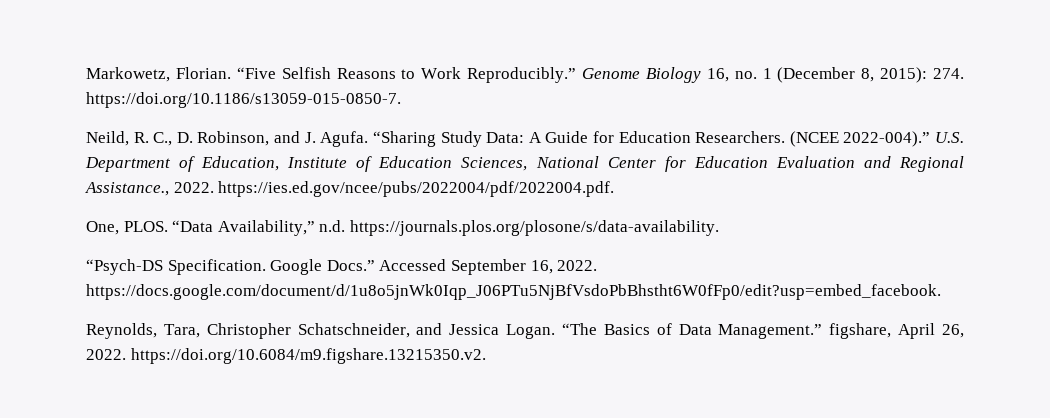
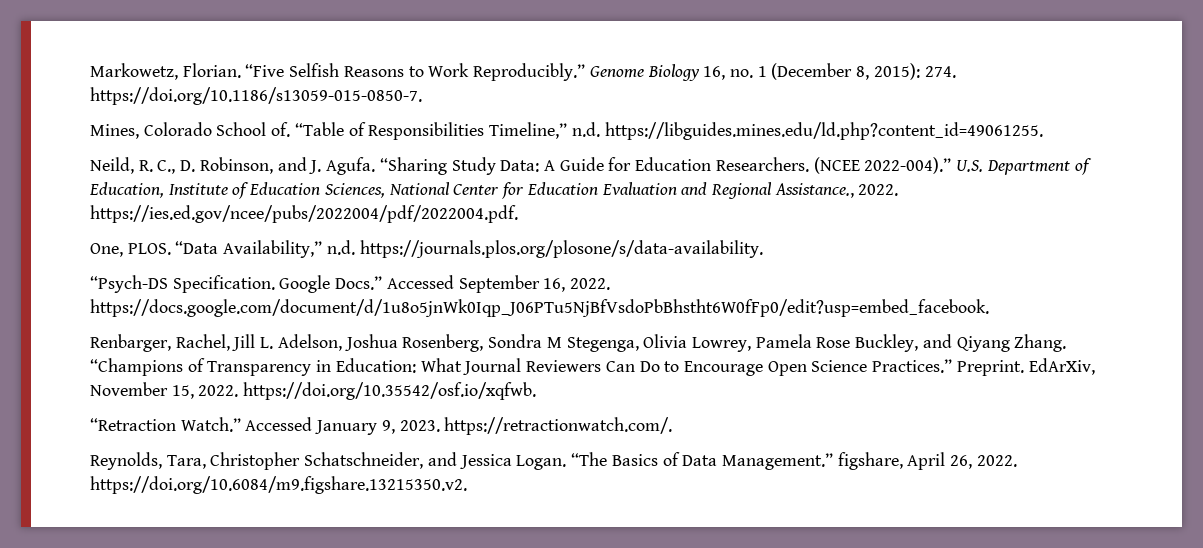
+ Mines, Colorado School of. “Table of Responsibilities Timeline,” n.d. https://libguides.mines.edu/ld.php?content_id=49061255.
+ Renbarger, Rachel, Jill L. Adelson, Joshua Rosenberg, Sondra M Stegenga, Olivia Lowrey, Pamela Rose Buckley, and Qiyang Zhang. “Champions of Transparency in Education: What Journal Reviewers Can Do to Encourage Open Science Practices.” Preprint. EdArXiv, November 15, 2022. https://doi.org/10.35542/osf.io/xqfwb.
+ “Retraction Watch.” Accessed January 9, 2023. https://retractionwatch.com/.

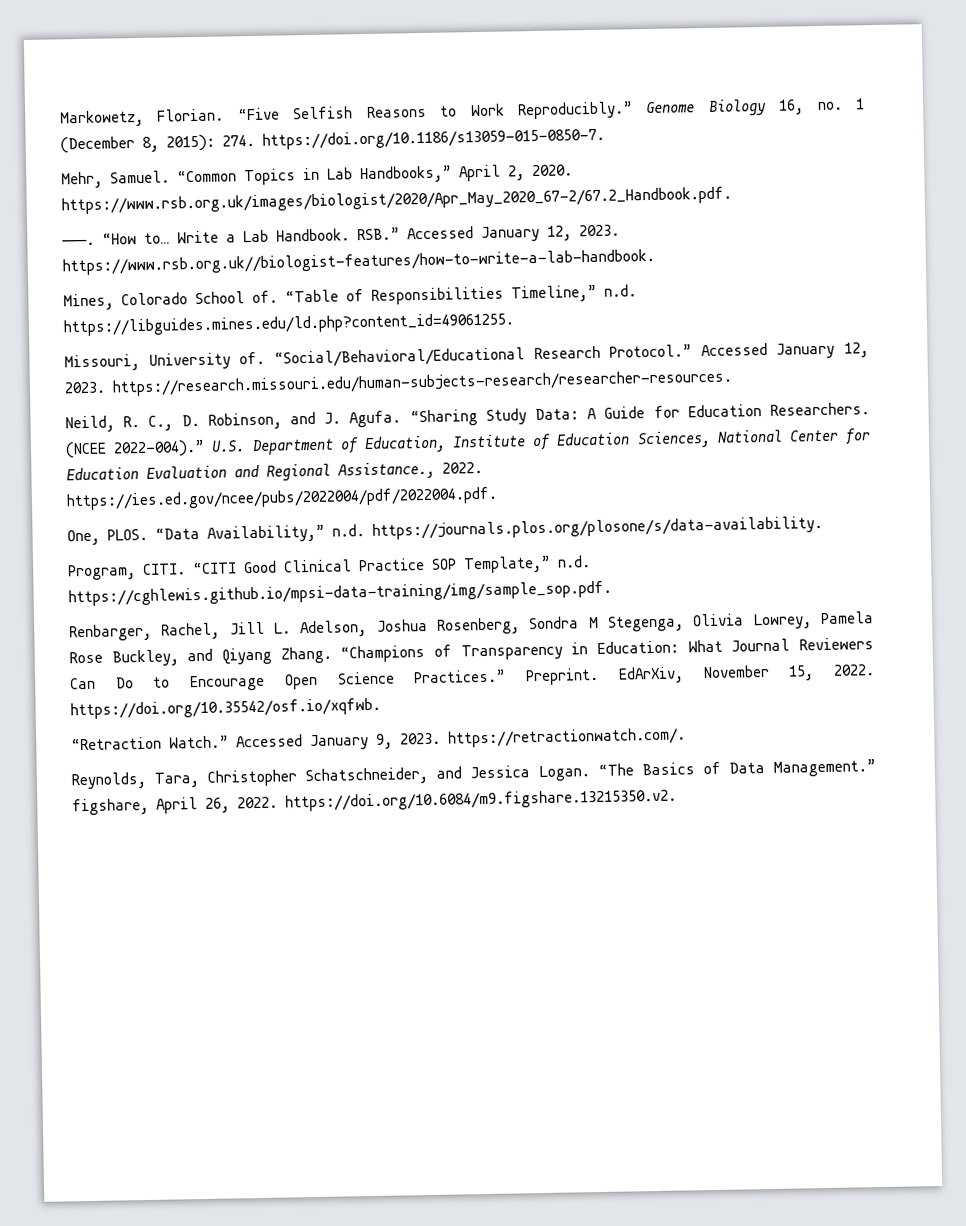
+ Mehr, Samuel. “Common Topics in Lab Handbooks,” April 2, 2020. https://www.rsb.org.uk/images/biologist/2020/Apr_May_2020_67-2/67.2_Handbook.pdf.
+ ———. “How to… Write a Lab Handbook. RSB.” Accessed January 12, 2023. https://www.rsb.org.uk//biologist-features/how-to-write-a-lab-handbook.
+ Missouri, University of. “Social/Behavioral/Educational Research Protocol.” Accessed January 12, 2023. https://research.missouri.edu/human-subjects-research/researcher-resources.
- “Psych-DS Specification. Google Docs.” Accessed September 16, 2022. https://docs.google.com/document/d/1u8o5jnWk0Iqp_J06PTu5NjBfVsdoPbBhstht6W0fFp0/edit?usp=embed_facebook.
+ Program, CITI. “CITI Good Clinical Practice SOP Template,” n.d. https://cghlewis.github.io/mpsi-data-training/img/sample_sop.pdf.

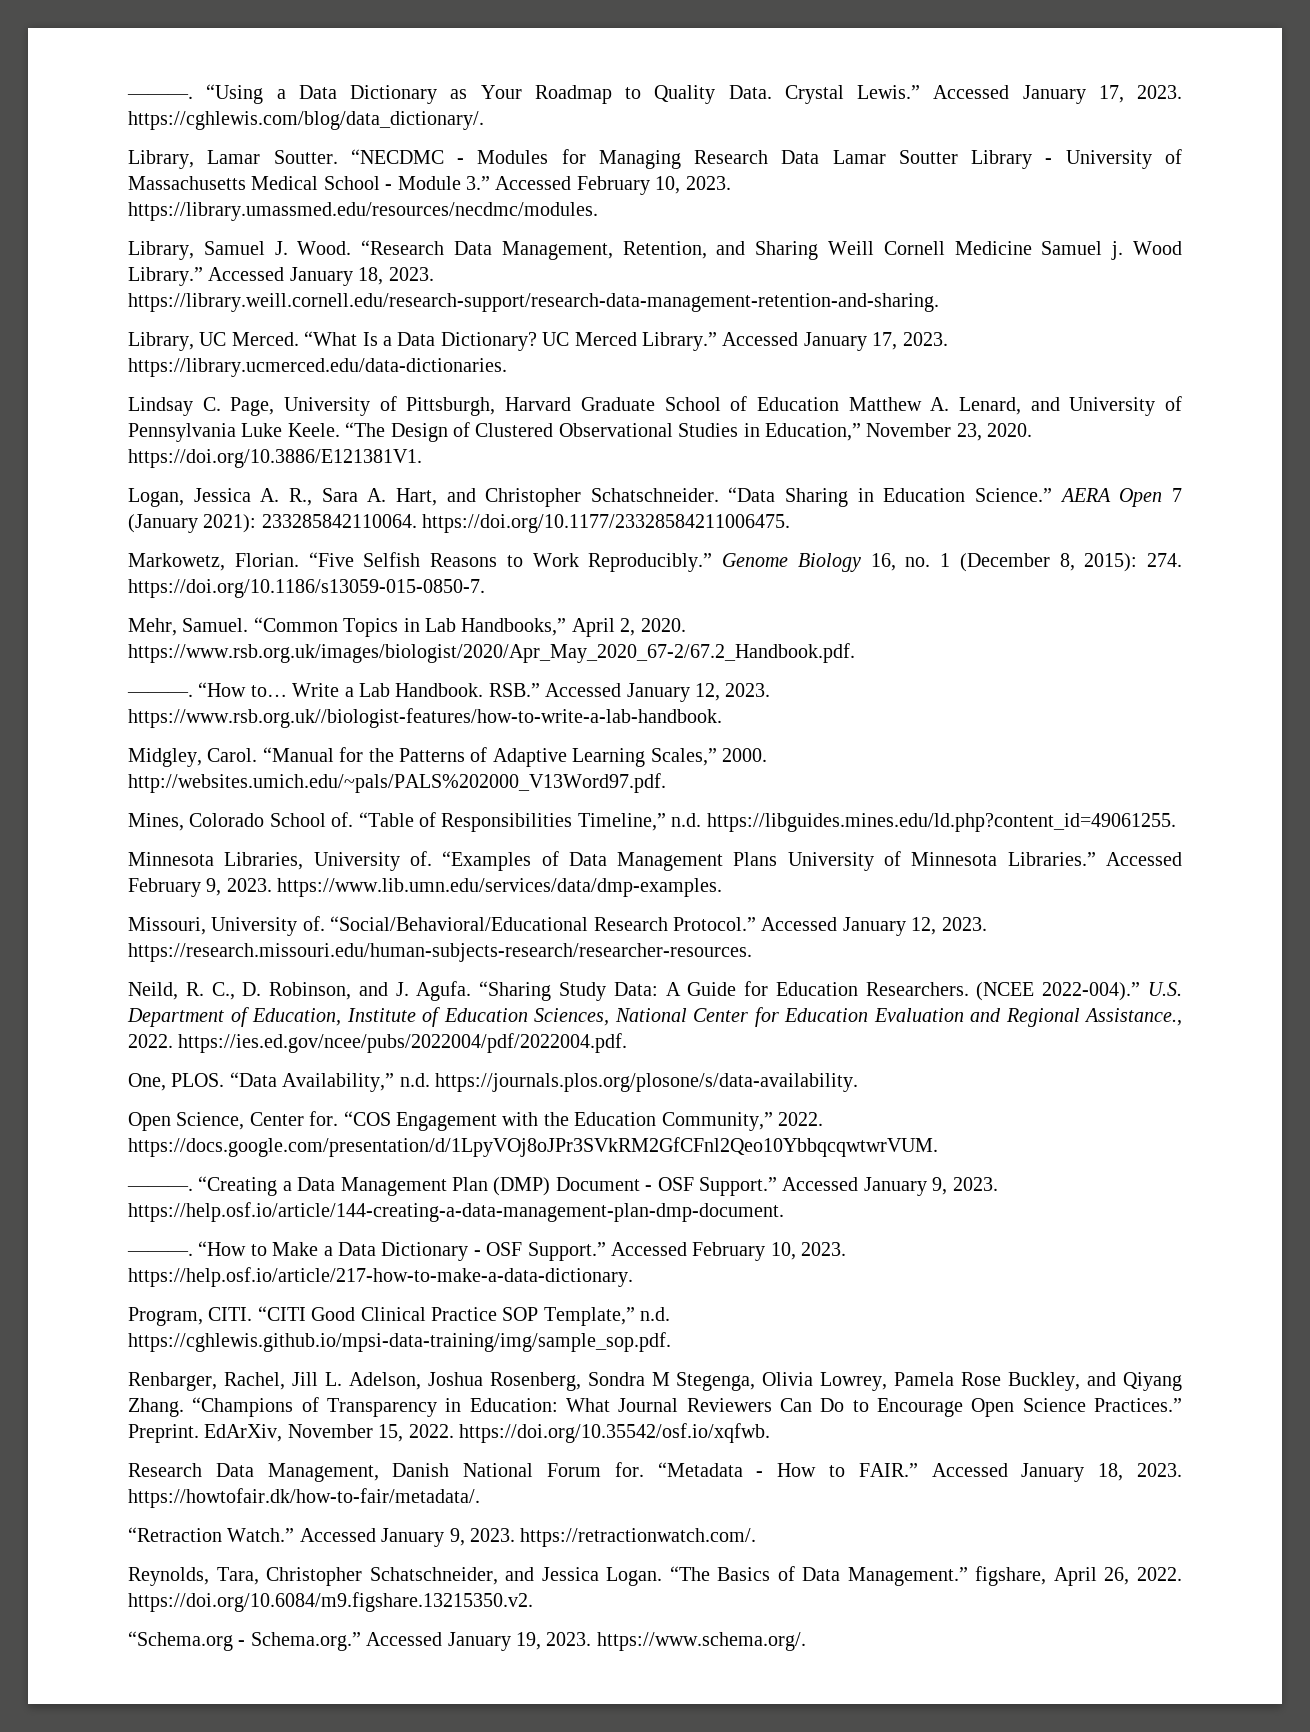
+ ———. “Using a Data Dictionary as Your Roadmap to Quality Data. Crystal Lewis.” Accessed January 17, 2023. https://cghlewis.com/blog/data_dictionary/.
+ Library, Lamar Soutter. “NECDMC - Modules for Managing Research Data Lamar Soutter Library - University of Massachusetts Medical School - Module 3.” Accessed February 10, 2023. https://library.umassmed.edu/resources/necdmc/modules.
+ Library, Samuel J. Wood. “Research Data Management, Retention, and Sharing Weill Cornell Medicine Samuel j. Wood Library.” Accessed January 18, 2023. https://library.weill.cornell.edu/research-support/research-data-management-retention-and-sharing.
+ Library, UC Merced. “What Is a Data Dictionary? UC Merced Library.” Accessed January 17, 2023. https://library.ucmerced.edu/data-dictionaries.
+ Lindsay C. Page, University of Pittsburgh, Harvard Graduate School of Education Matthew A. Lenard, and University of Pennsylvania Luke Keele. “The Design of Clustered Observational Studies in Education,” November 23, 2020. https://doi.org/10.3886/E121381V1.
+ Logan, Jessica A. R., Sara A. Hart, and Christopher Schatschneider. “Data Sharing in Education Science.” AERA Open 7 (January 2021): 233285842110064. https://doi.org/10.1177/23328584211006475.
+ Midgley, Carol. “Manual for the Patterns of Adaptive Learning Scales,” 2000. http://websites.umich.edu/~pals/PALS%202000_V13Word97.pdf.
+ Minnesota Libraries, University of. “Examples of Data Management Plans University of Minnesota Libraries.” Accessed February 9, 2023. https://www.lib.umn.edu/services/data/dmp-examples.
+ Open Science, Center for. “COS Engagement with the Education Community,” 2022. https://docs.google.com/presentation/d/1LpyVOj8oJPr3SVkRM2GfCFnl2Qeo10YbbqcqwtwrVUM.
+ ———. “Creating a Data Management Plan (DMP) Document - OSF Support.” Accessed January 9, 2023. https://help.osf.io/article/144-creating-a-data-management-plan-dmp-document.
+ ———. “How to Make a Data Dictionary - OSF Support.” Accessed February 10, 2023. https://help.osf.io/article/217-how-to-make-a-data-dictionary.
+ Research Data Management, Danish National Forum for. “Metadata - How to FAIR.” Accessed January 18, 2023. https://howtofair.dk/how-to-fair/metadata/.
+ “Schema.org - Schema.org.” Accessed January 19, 2023. https://www.schema.org/.

